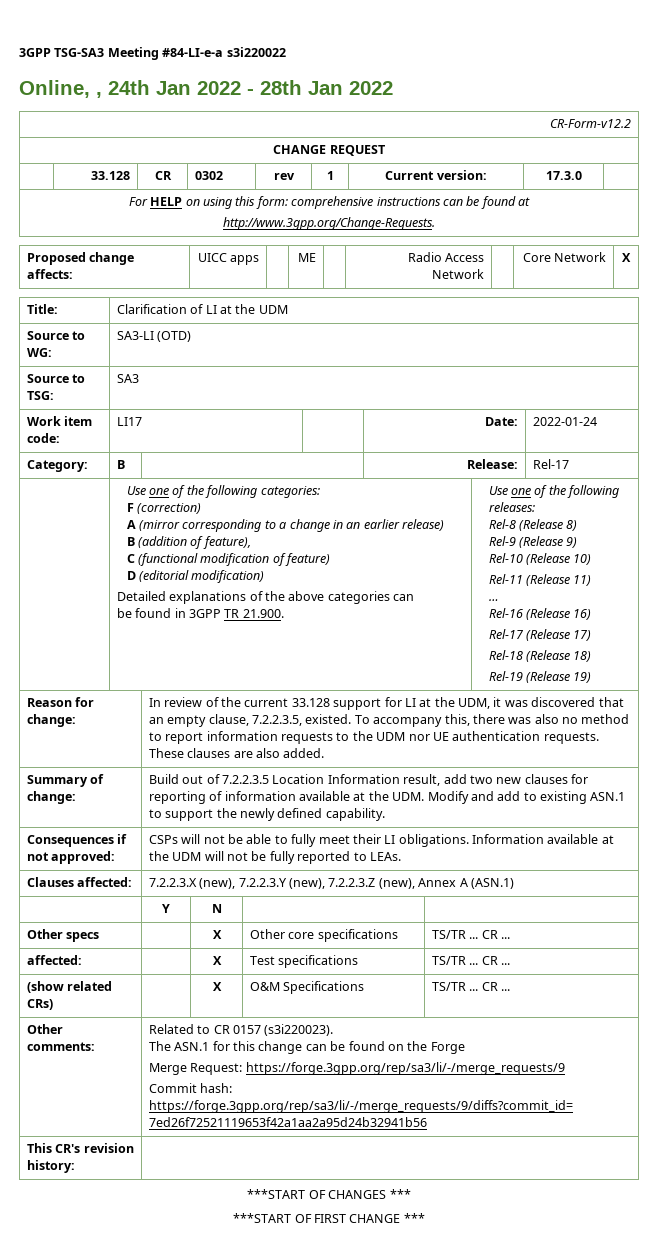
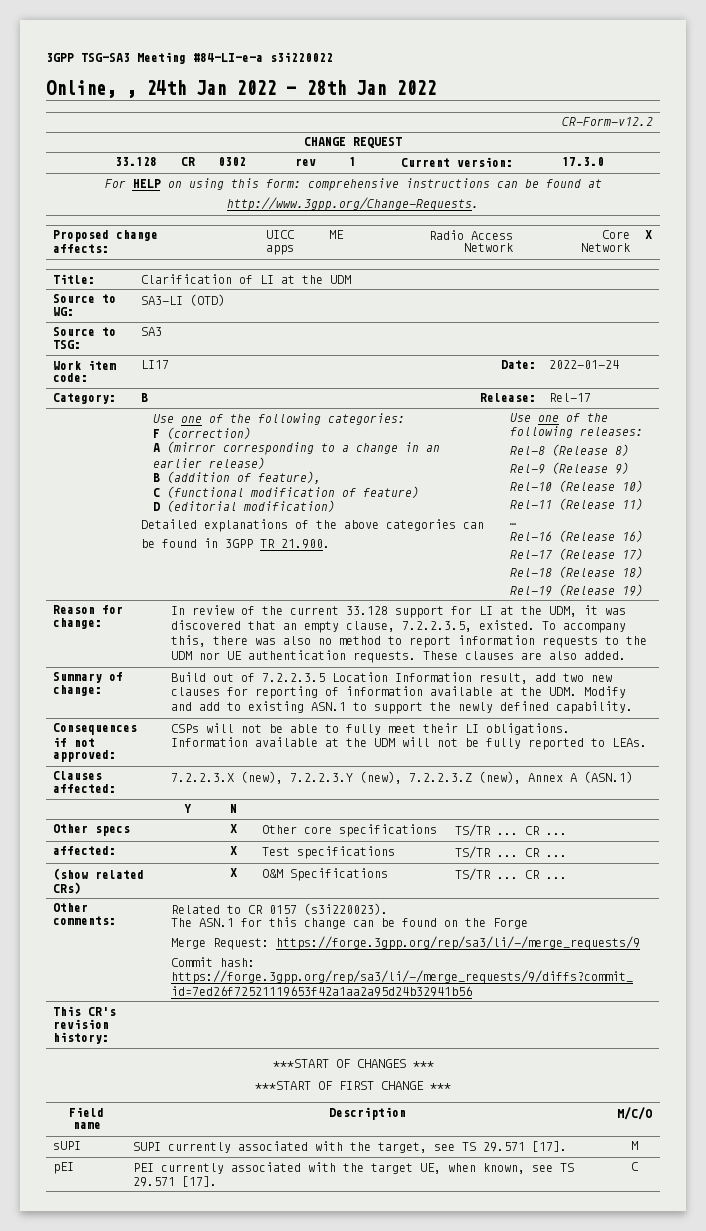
+ Field name | Description | M/C/O
+ sUPI | SUPI currently associated with the target, see TS 29.571 [17]. | M
+ pEI | PEI currently associated with the target UE, when known, see TS 29.571 [17]. | C

